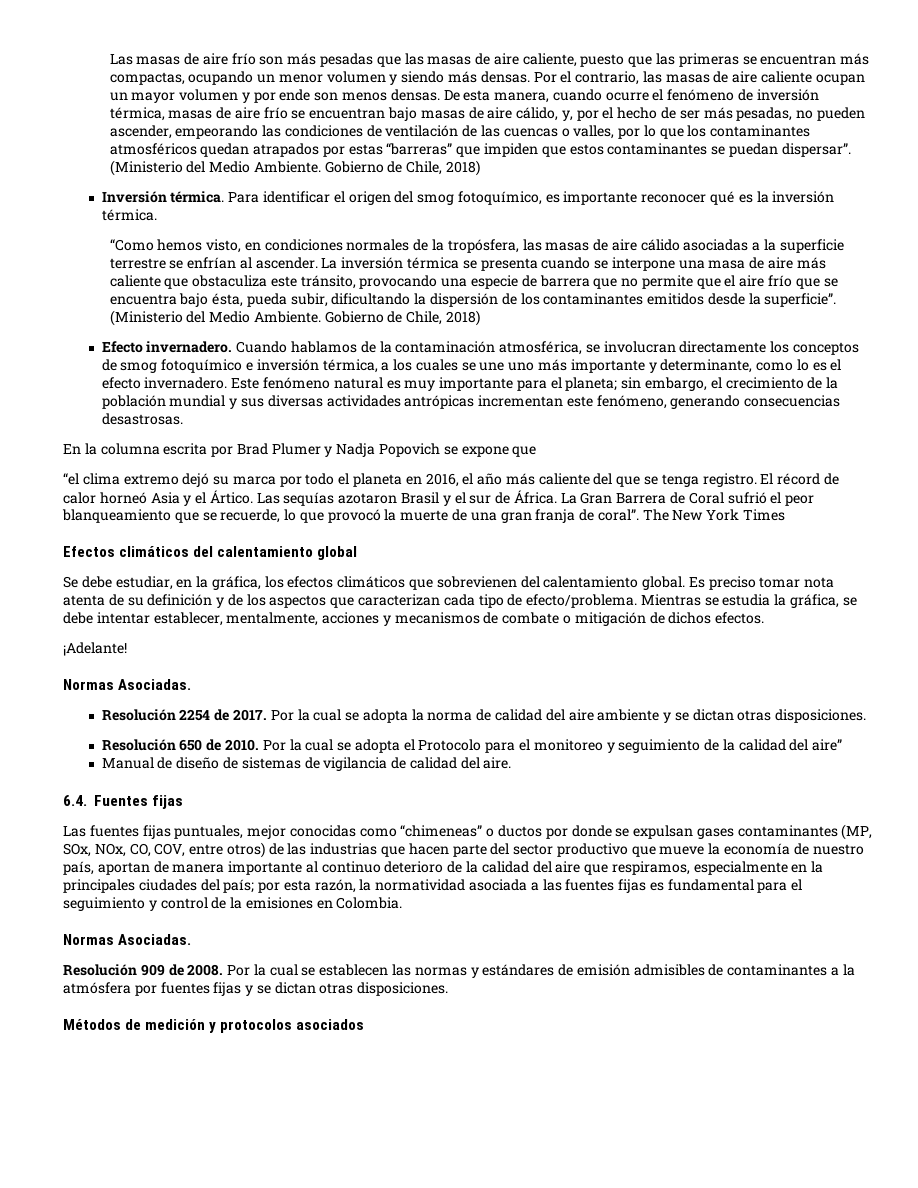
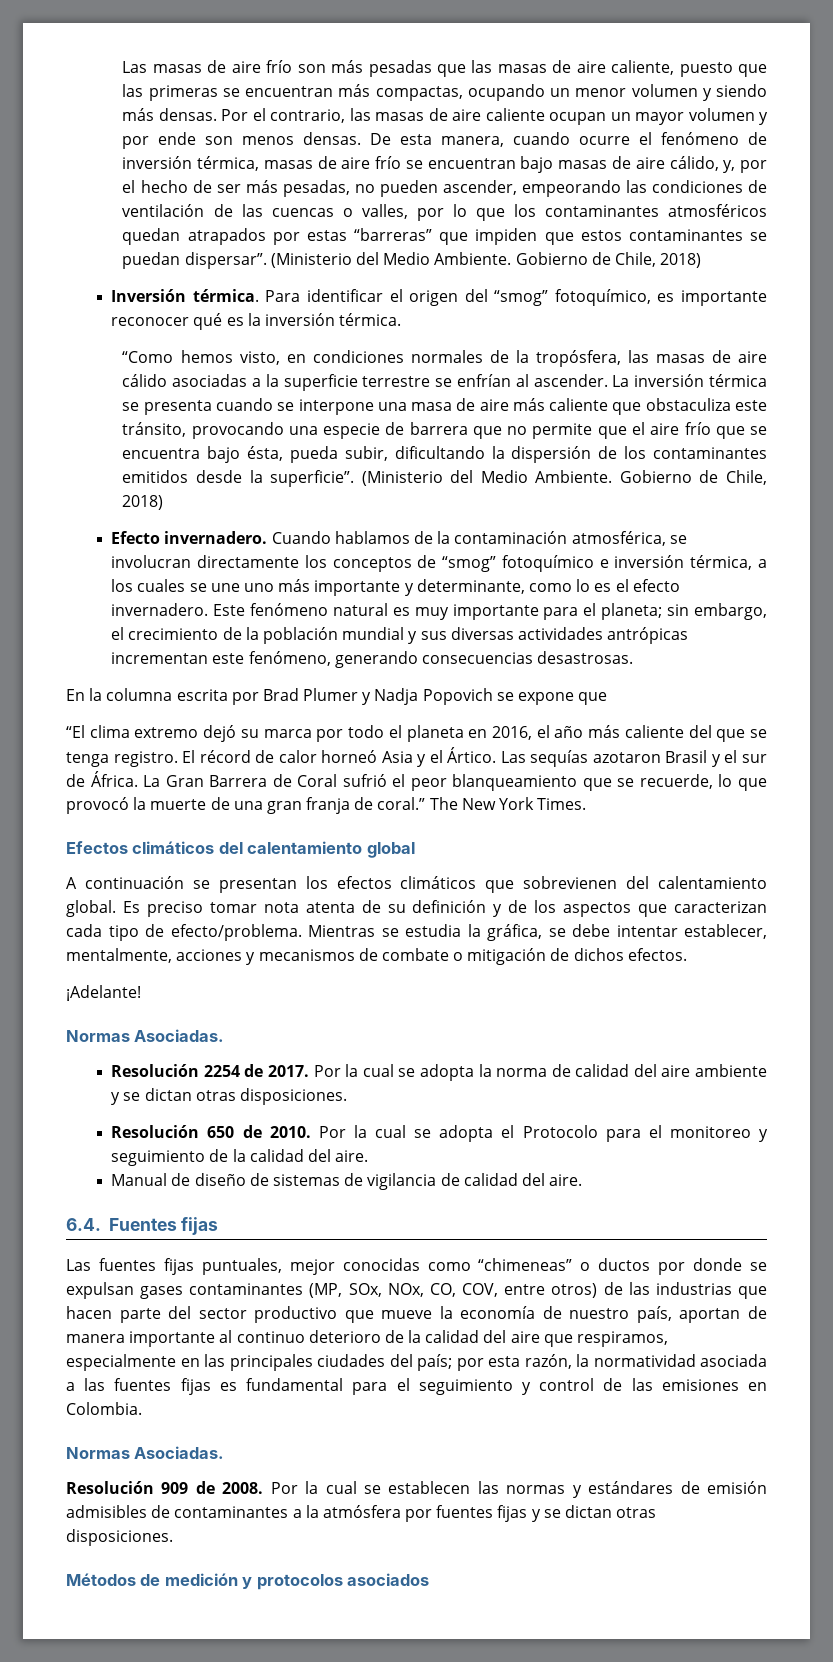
- Para identificar el origen del smog fotoquímico, es importante reconocer qué es la inversión térmica.
+ Para identificar el origen del “smog” fotoquímico, es importante reconocer qué es la inversión térmica.
- Cuando hablamos de la contaminación atmosférica, se involucran directamente los conceptos de smog fotoquímico e inversión térmica, a los cuales se une uno más importante y determinante, como lo es el efecto invernadero.
+ Cuando hablamos de la contaminación atmosférica, se involucran directamente los conceptos de “smog” fotoquímico e inversión térmica, a los cuales se une uno más importante y determinante, como lo es el efecto invernadero.
- “el clima extremo dejó su marca por todo el planeta en 2016, el año más caliente del que se tenga registro.
+ “El clima extremo dejó su marca por todo el planeta en 2016, el año más caliente del que se tenga registro.
- La Gran Barrera de Coral sufrió el peor blanqueamiento que se recuerde, lo que provocó la muerte de una gran franja de coral”.
+ La Gran Barrera de Coral sufrió el peor blanqueamiento que se recuerde, lo que provocó la muerte de una gran franja de coral.”
- The New York Times
+ The New York Times.
- Se debe estudiar, en la gráfica, los efectos climáticos que sobrevienen del calentamiento global.
+ A continuación se presentan los efectos climáticos que sobrevienen del calentamiento global.
- Por la cual se adopta el Protocolo para el monitoreo y seguimiento de la calidad del aire”
+ Por la cual se adopta el Protocolo para el monitoreo y seguimiento de la calidad del aire.
- Las fuentes fijas puntuales, mejor conocidas como “chimeneas” o ductos por donde se expulsan gases contaminantes (MP, SOx, NOx, CO, COV, entre otros) de las industrias que hacen parte del sector productivo que mueve la economía de nuestro país, aportan de manera importante al continuo deterioro de la calidad del aire que respiramos, especialmente en la principales ciudades del país;
+ Las fuentes fijas puntuales, mejor conocidas como “chimeneas” o ductos por donde se expulsan gases contaminantes (MP, SOx, NOx, CO, COV, entre otros) de las industrias que hacen parte del sector productivo que mueve la economía de nuestro país, aportan de manera importante al continuo deterioro de la calidad del aire que respiramos, especialmente en las principales ciudades del país;
- por esta razón, la normatividad asociada a las fuentes fijas es fundamental para el seguimiento y control de la emisiones en Colombia.
+ por esta razón, la normatividad asociada a las fuentes fijas es fundamental para el seguimiento y control de las emisiones en Colombia.

